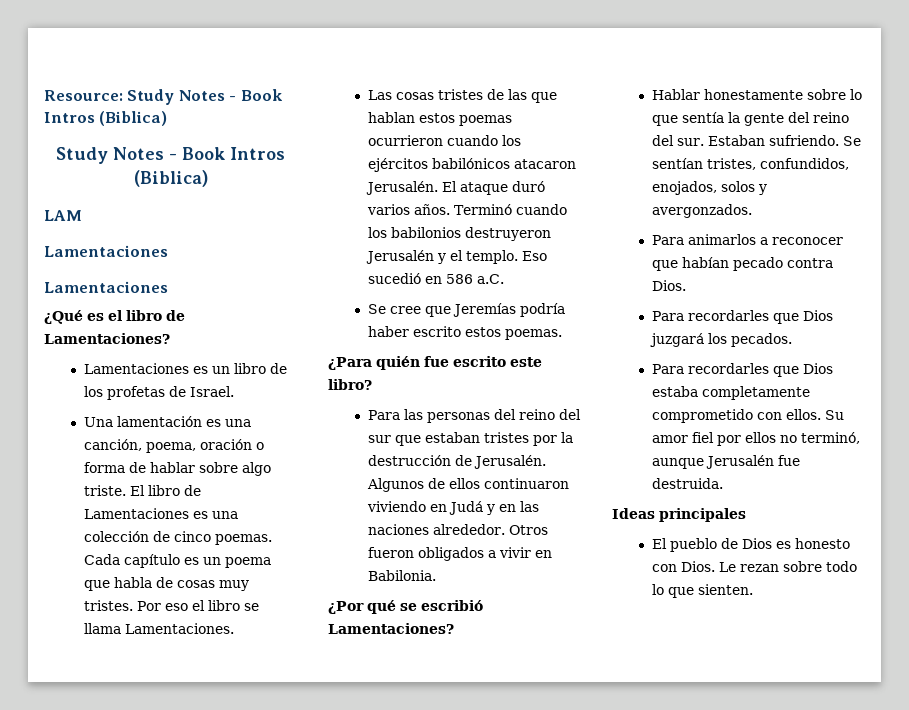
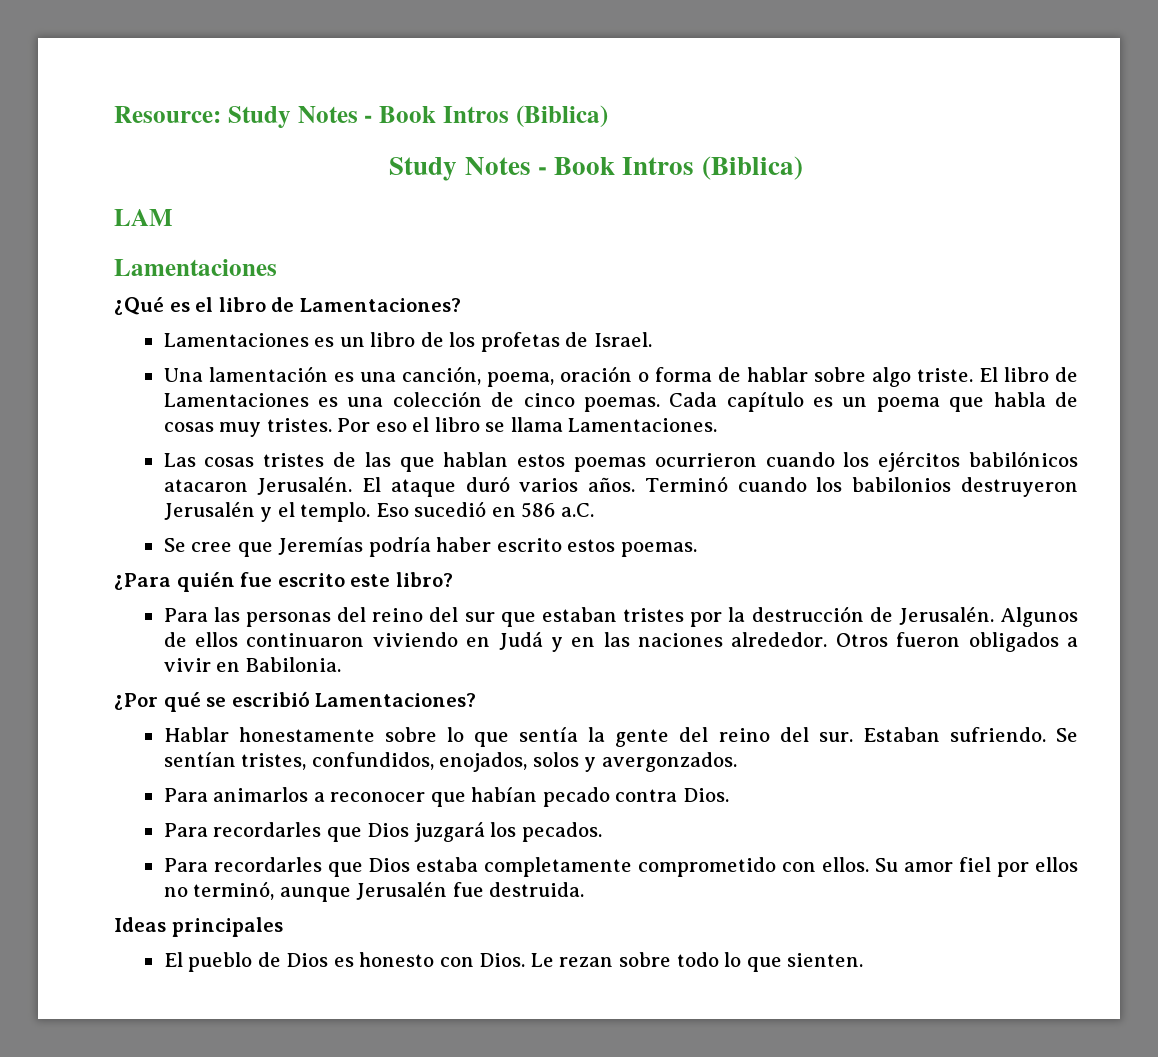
  LAM
- Lamentaciones

